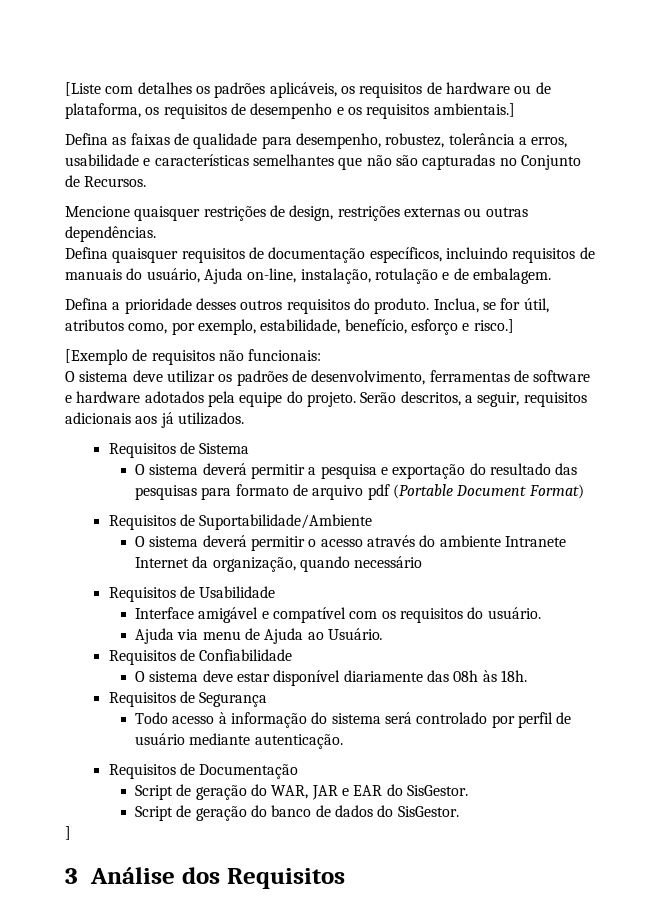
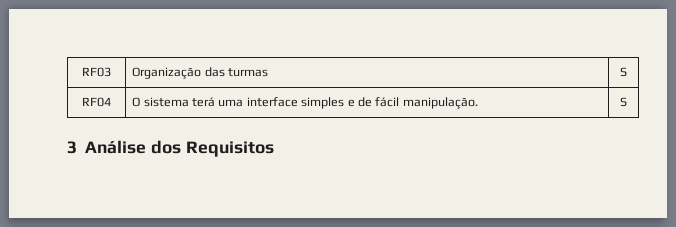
- [Liste com detalhes os padrões aplicáveis, os requisitos de hardware ou de plataforma, os requisitos de desempenho e os requisitos ambientais.]
- Defina as faixas de qualidade para desempenho, robustez, tolerância a erros, usabilidade e características semelhantes que não são capturadas no Conjunto de Recursos.
- Mencione quaisquer restrições de design, restrições externas ou outras dependências.
- Defina quaisquer requisitos de documentação específicos, incluindo requisitos de manuais do usuário, Ajuda on-line, instalação, rotulação e de embalagem.
- Defina a prioridade desses outros requisitos do produto. Inclua, se for útil, atributos como, por exemplo, estabilidade, benefício, esforço e risco.]
- [Exemplo de requisitos não funcionais:
- O sistema deve utilizar os padrões de desenvolvimento, ferramentas de software e hardware adotados pela equipe do projeto. Serão descritos, a seguir, requisitos adicionais aos já utilizados.
- Requisitos de Sistema
- O sistema deverá permitir a pesquisa e exportação do resultado das pesquisas para formato de arquivo pdf (Portable Document Format)
- Requisitos de Suportabilidade/Ambiente
- O sistema deverá permitir o acesso através do ambiente Intranete Internet da organização, quando necessário
- Requisitos de Usabilidade
- Interface amigável e compatível com os requisitos do usuário.
- Ajuda via menu de Ajuda ao Usuário.
- Requisitos de Confiabilidade
- O sistema deve estar disponível diariamente das 08h às 18h.
- Requisitos de Segurança
- Todo acesso à informação do sistema será controlado por perfil de usuário mediante autenticação.
- Requisitos de Documentação
- Script de geração do WAR, JAR e EAR do SisGestor.
- Script de geração do banco de dados do SisGestor.
- ]
+ RF03 | Organização das turmas | S
+ RF04 | O sistema terá uma interface simples e de fácil manipulação. | S

